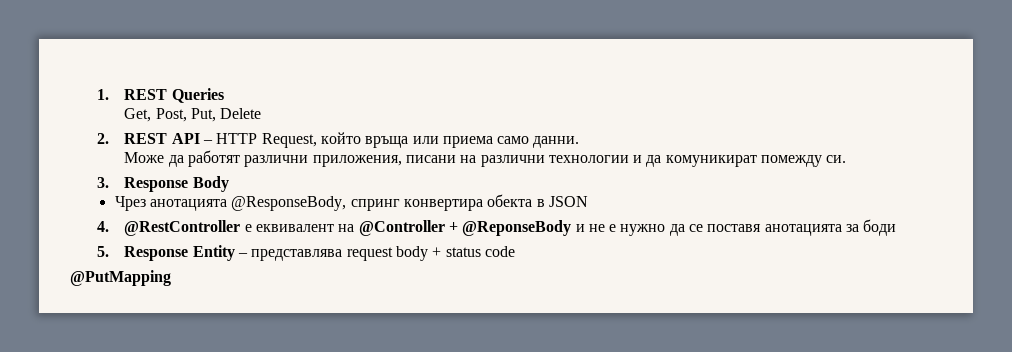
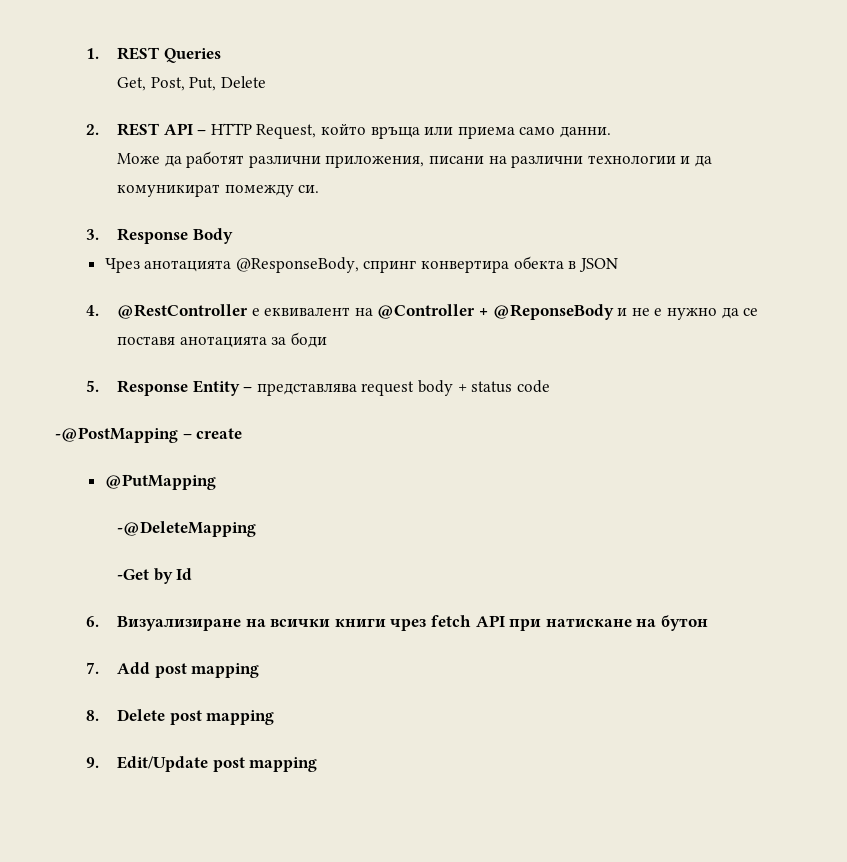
+ -@PostMapping – create
  @PutMapping
+ -@DeleteMapping
+ -Get by Id
+ 6. Визуализиране на всички книги чрез fetch API при натискане на бутон
+ 7. Add post mapping
+ 8. Delete post mapping
+ 9. Edit/Update post mapping

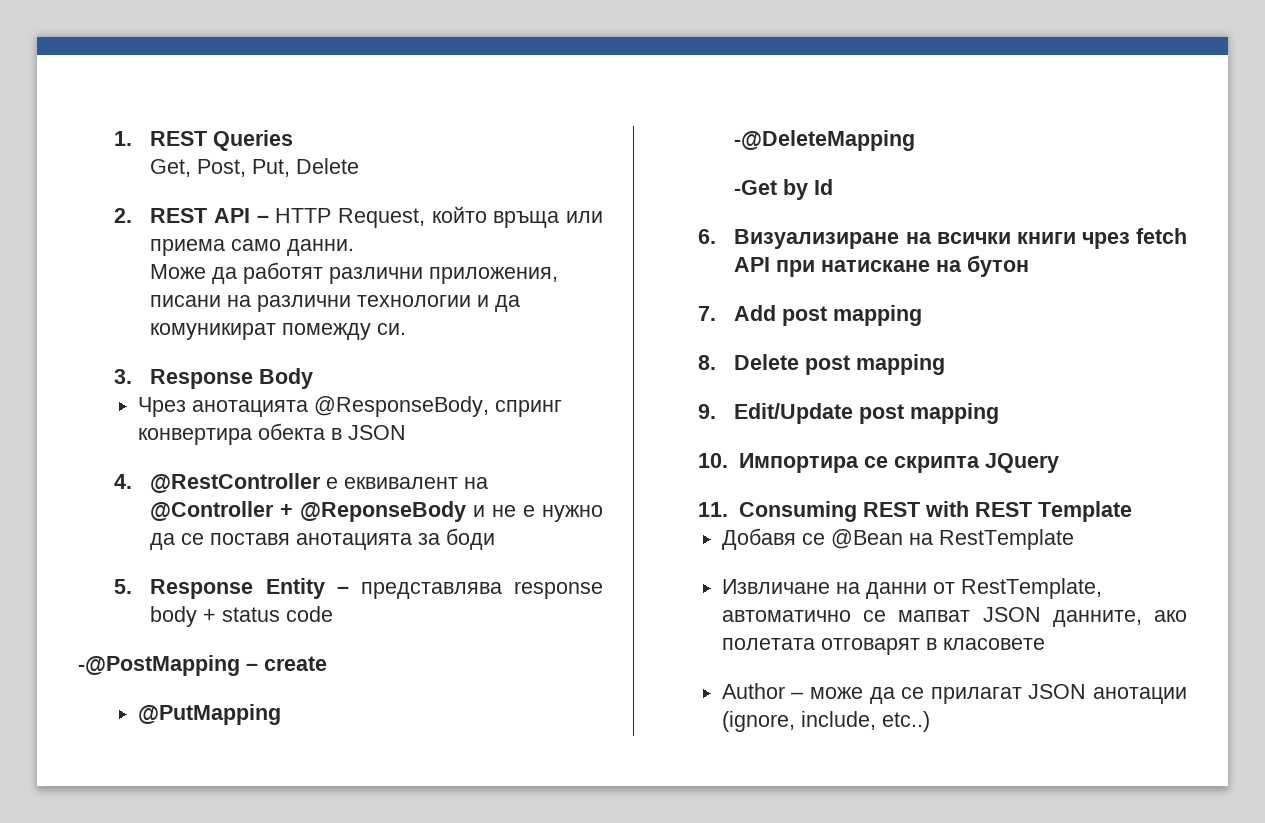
- 5. Response Entity – представлява request body + status code
+ 5. Response Entity – представлява response body + status code
+ 10. Импортира се скрипта JQuery
+ 11. Consuming REST with REST Template
+ Добавя се @Bean на RestTemplate
+ Извличане на данни от RestTemplate, автоматично се мапват JSON данните, ако полетата отговарят в класовете
+ Author – може да се прилагат JSON анотации (ignore, include, etc..)

